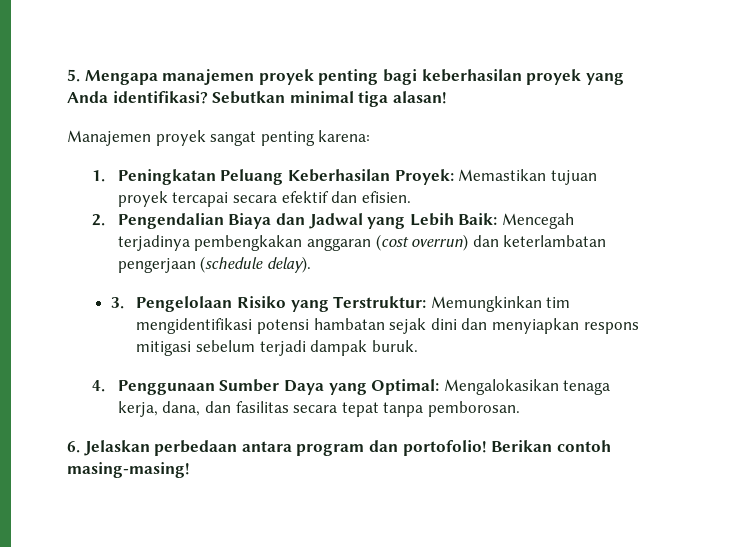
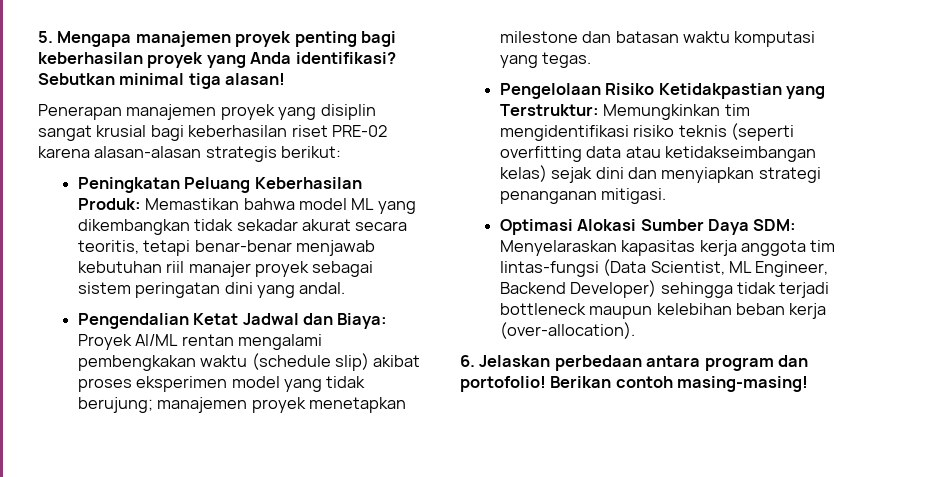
- Manajemen proyek sangat penting karena:
- 1. Peningkatan Peluang Keberhasilan Proyek: Memastikan tujuan proyek tercapai secara efektif dan efisien.
- 2. Pengendalian Biaya dan Jadwal yang Lebih Baik: Mencegah terjadinya pembengkakan anggaran (cost overrun) dan keterlambatan pengerjaan (schedule delay).
- 3. Pengelolaan Risiko yang Terstruktur: Memungkinkan tim mengidentifikasi potensi hambatan sejak dini dan menyiapkan respons mitigasi sebelum terjadi dampak buruk.
- 4. Penggunaan Sumber Daya yang Optimal: Mengalokasikan tenaga kerja, dana, dan fasilitas secara tepat tanpa pemborosan.
+ Penerapan manajemen proyek yang disiplin sangat krusial bagi keberhasilan riset PRE-02 karena alasan-alasan strategis berikut:
+ Peningkatan Peluang Keberhasilan Produk: Memastikan bahwa model ML yang dikembangkan tidak sekadar akurat secara teoritis, tetapi benar-benar menjawab kebutuhan riil manajer proyek sebagai sistem peringatan dini yang andal.
+ Pengendalian Ketat Jadwal dan Biaya: Proyek AI/ML rentan mengalami pembengkakan waktu (schedule slip) akibat proses eksperimen model yang tidak berujung; manajemen proyek menetapkan milestone dan batasan waktu komputasi yang tegas.
+ Pengelolaan Risiko Ketidakpastian yang Terstruktur: Memungkinkan tim mengidentifikasi risiko teknis (seperti overfitting data atau ketidakseimbangan kelas) sejak dini dan menyiapkan strategi penanganan mitigasi.
+ Optimasi Alokasi Sumber Daya SDM: Menyelaraskan kapasitas kerja anggota tim lintas-fungsi (Data Scientist, ML Engineer, Backend Developer) sehingga tidak terjadi bottleneck maupun kelebihan beban kerja (over-allocation).

